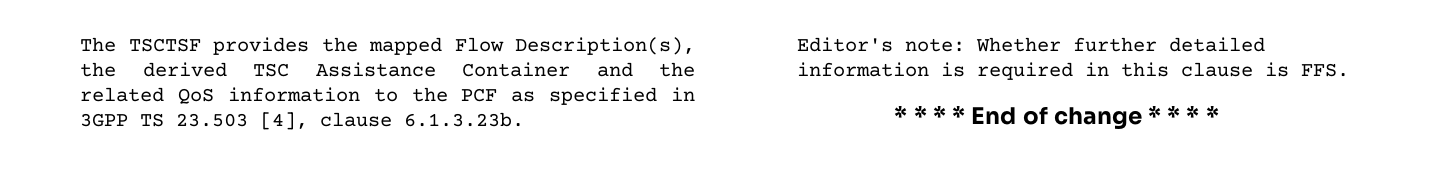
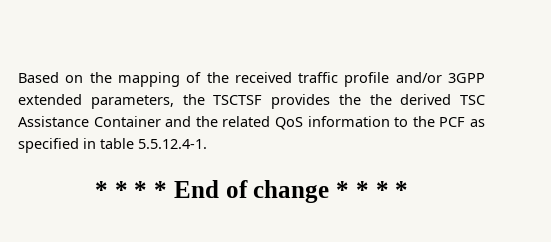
- The TSCTSF provides the mapped Flow Description(s), the derived TSC Assistance Container and the related QoS information to the PCF as specified in 3GPP TS 23.503 [4], clause 6.1.3.23b.
- Editor's note: Whether further detailed information is required in this clause is FFS.
+ Based on the mapping of the received traffic profile and/or 3GPP extended parameters, the TSCTSF provides the the derived TSC Assistance Container and the related QoS information to the PCF as specified in table 5.5.12.4-1.

